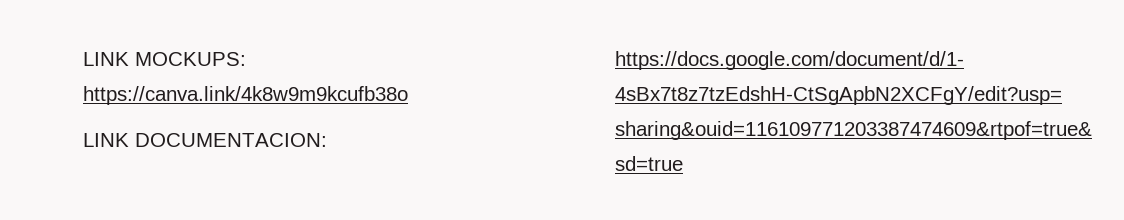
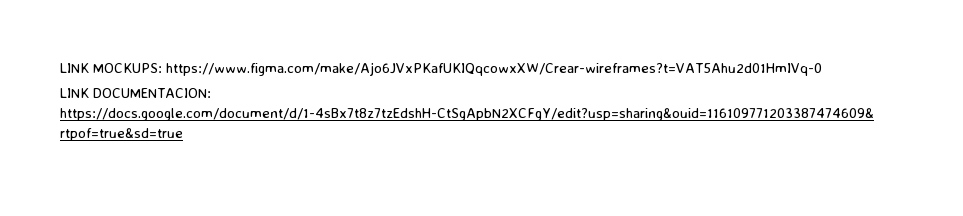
- LINK MOCKUPS: https://canva.link/4k8w9m9kcufb38o
+ LINK MOCKUPS: https://www.figma.com/make/Ajo6JVxPKafUKIQqcowxXW/Crear-wireframes?t=VAT5Ahu2d01HmIVq-0

